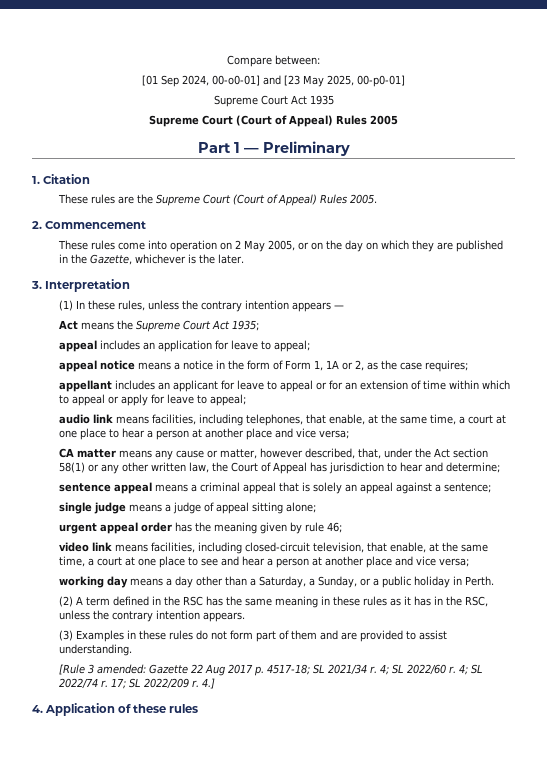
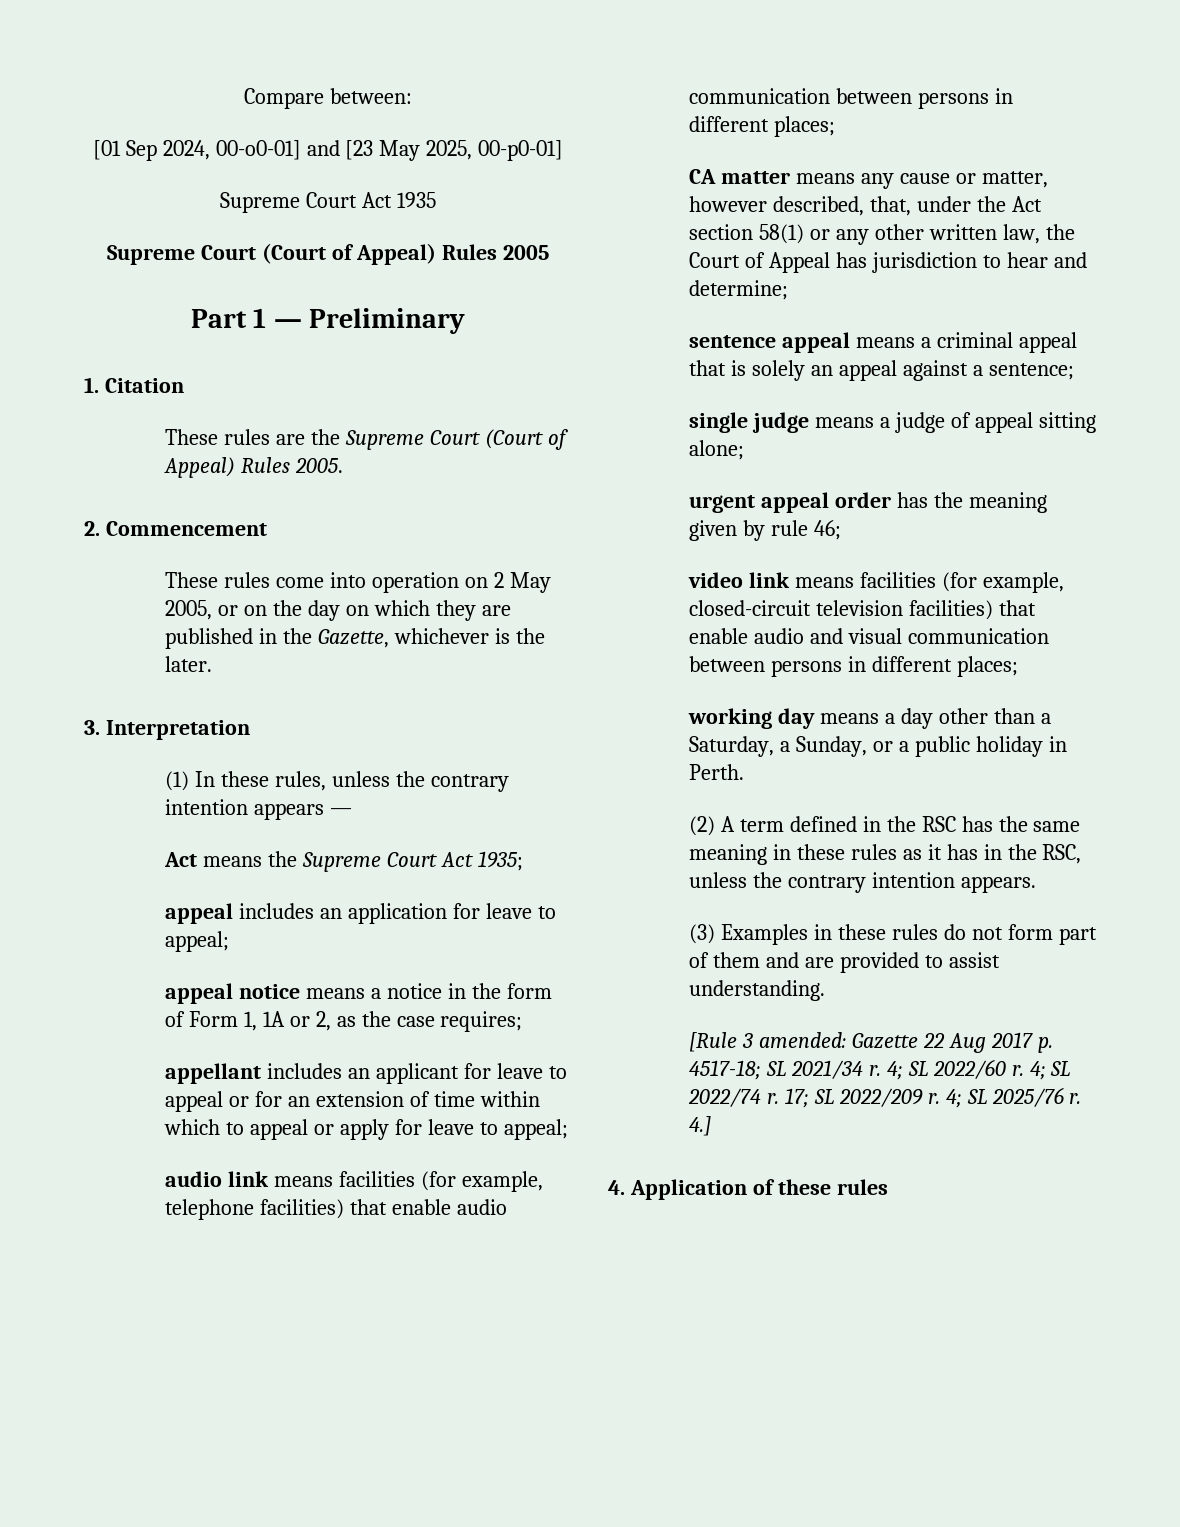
- audio link means facilities, including telephones, that enable, at the same time, a court at one place to hear a person at another place and vice versa;
+ audio link means facilities (for example, telephone facilities) that enable audio communication between persons in different places;
- video link means facilities, including closed-circuit television, that enable, at the same time, a court at one place to see and hear a person at another place and vice versa;
+ video link means facilities (for example, closed-circuit television facilities) that enable audio and visual communication between persons in different places;
+ 4; SL 2025/76 r.

